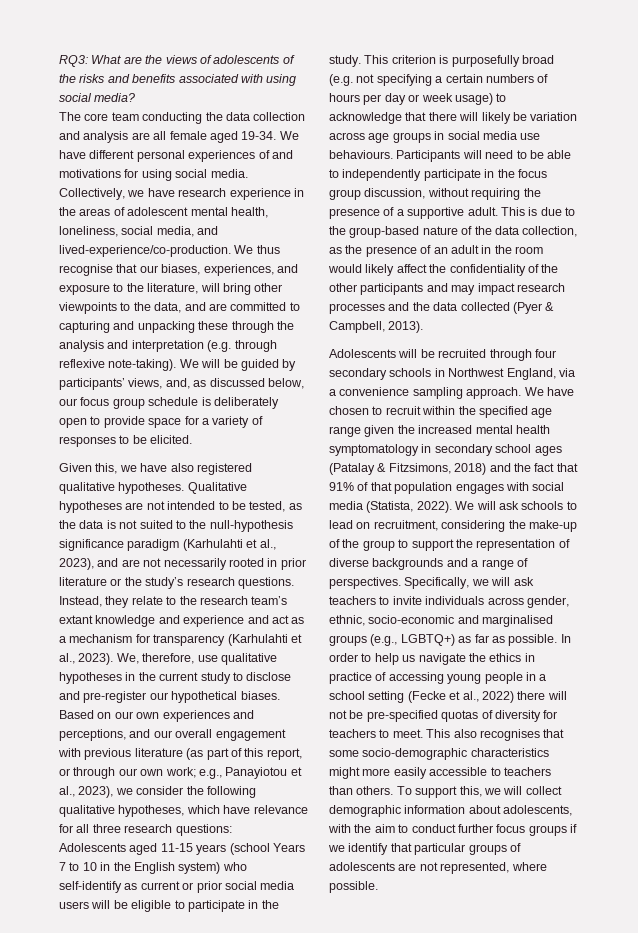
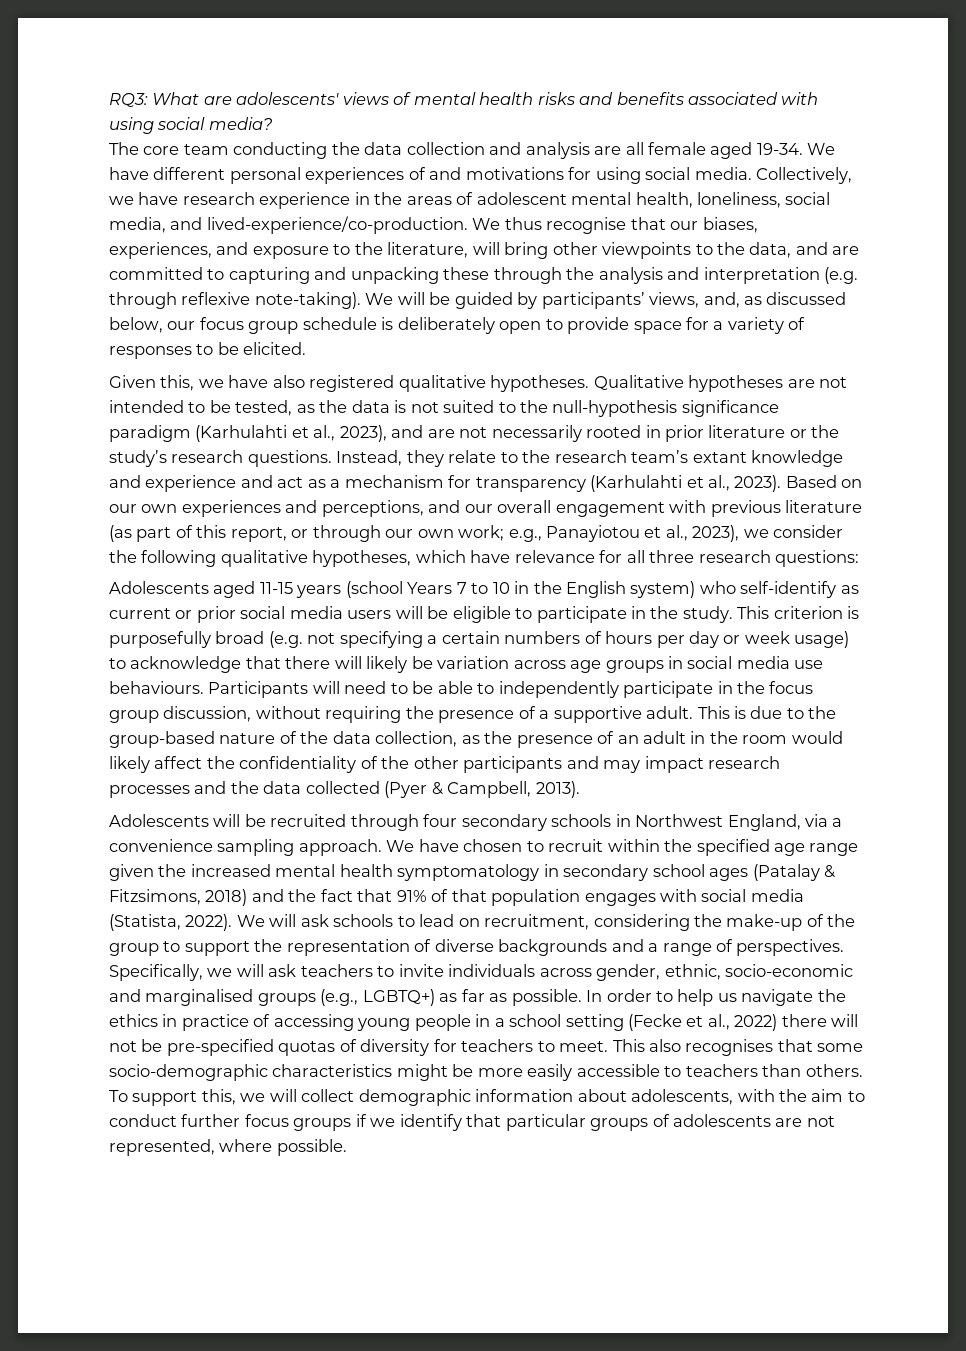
- RQ3: What are the views of adolescents of the risks and benefits associated with using social media?
+ RQ3: What are adolescents' views of mental health risks and benefits associated with using social media?
- We, therefore, use qualitative hypotheses in the current study to disclose and pre-register our hypothetical biases.
- This also recognises that some socio-demographic characteristics might more easily accessible to teachers than others.
+ This also recognises that some socio-demographic characteristics might be more easily accessible to teachers than others.

